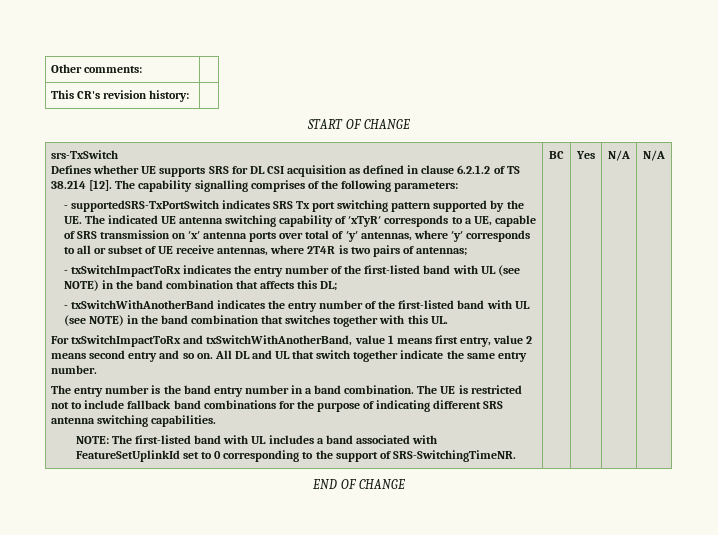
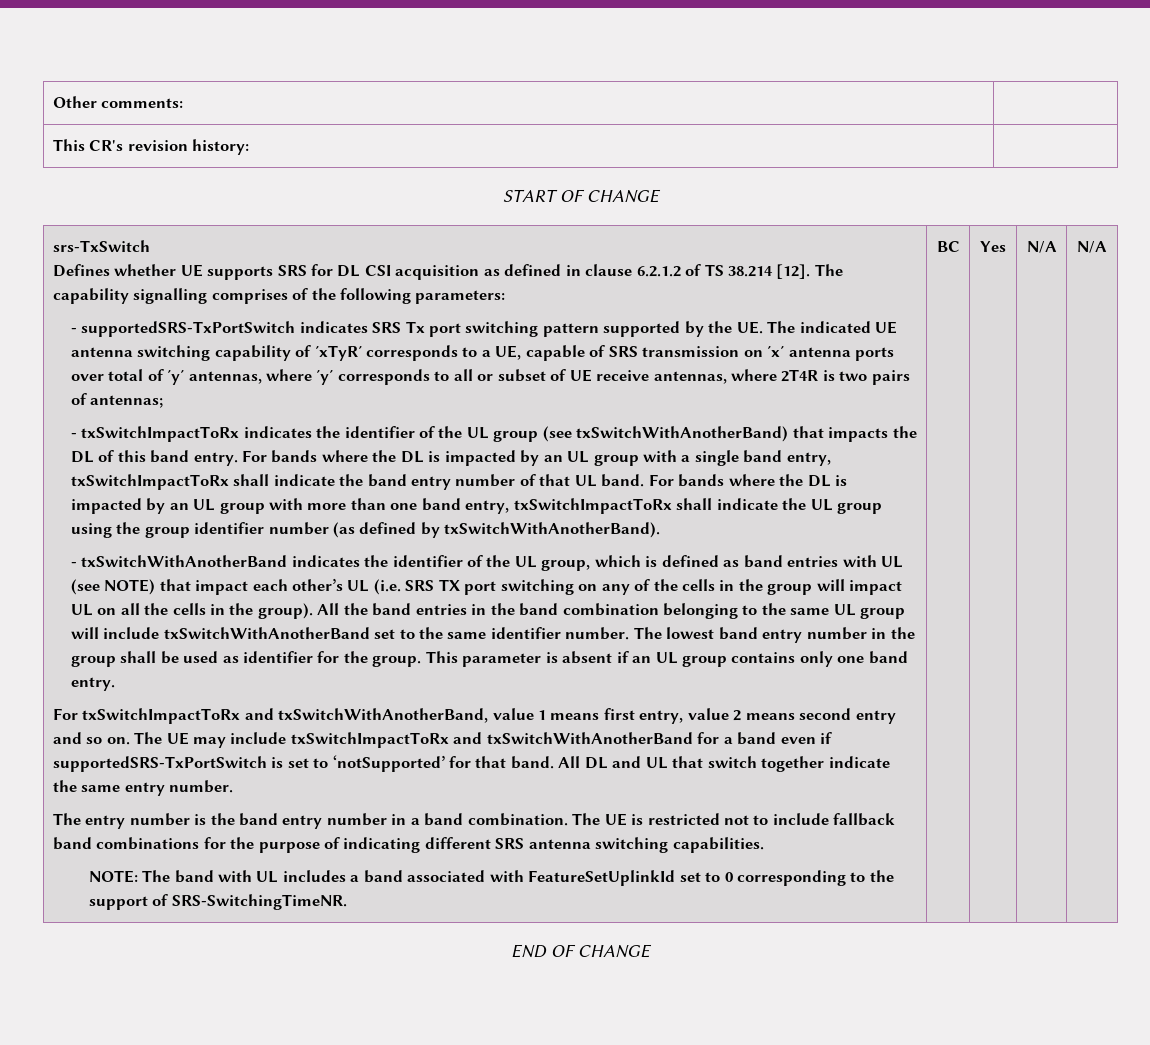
- - txSwitchImpactToRx indicates the entry number of the first-listed band with UL (see NOTE) in the band combination that affects this DL;
- - txSwitchWithAnotherBand indicates the entry number of the first-listed band with UL (see NOTE) in the band combination that switches together with this UL.
+ - txSwitchImpactToRx indicates the identifier of the UL group (see txSwitchWithAnotherBand) that impacts the DL of this band entry. For bands where the DL is impacted by an UL group with a single band entry, txSwitchImpactToRx shall indicate the band entry number of that UL band. For bands where the DL is impacted by an UL group with more than one band entry, txSwitchImpactToRx shall indicate the UL group using the group identifier number (as defined by txSwitchWithAnotherBand).
+ - txSwitchWithAnotherBand indicates the identifier of the UL group, which is defined as band entries with UL (see NOTE) that impact each other’s UL (i.e. SRS TX port switching on any of the cells in the group will impact UL on all the cells in the group). All the band entries in the band combination belonging to the same UL group will include txSwitchWithAnotherBand set to the same identifier number. The lowest band entry number in the group shall be used as identifier for the group. This parameter is absent if an UL group contains only one band entry.
+ The UE may include txSwitchImpactToRx and txSwitchWithAnotherBand for a band even if supportedSRS-TxPortSwitch is set to ‘notSupported’ for that band.
- NOTE: The first-listed band with UL includes a band associated with FeatureSetUplinkId set to 0 corresponding to the support of SRS-SwitchingTimeNR.
+ NOTE: The band with UL includes a band associated with FeatureSetUplinkId set to 0 corresponding to the support of SRS-SwitchingTimeNR.

